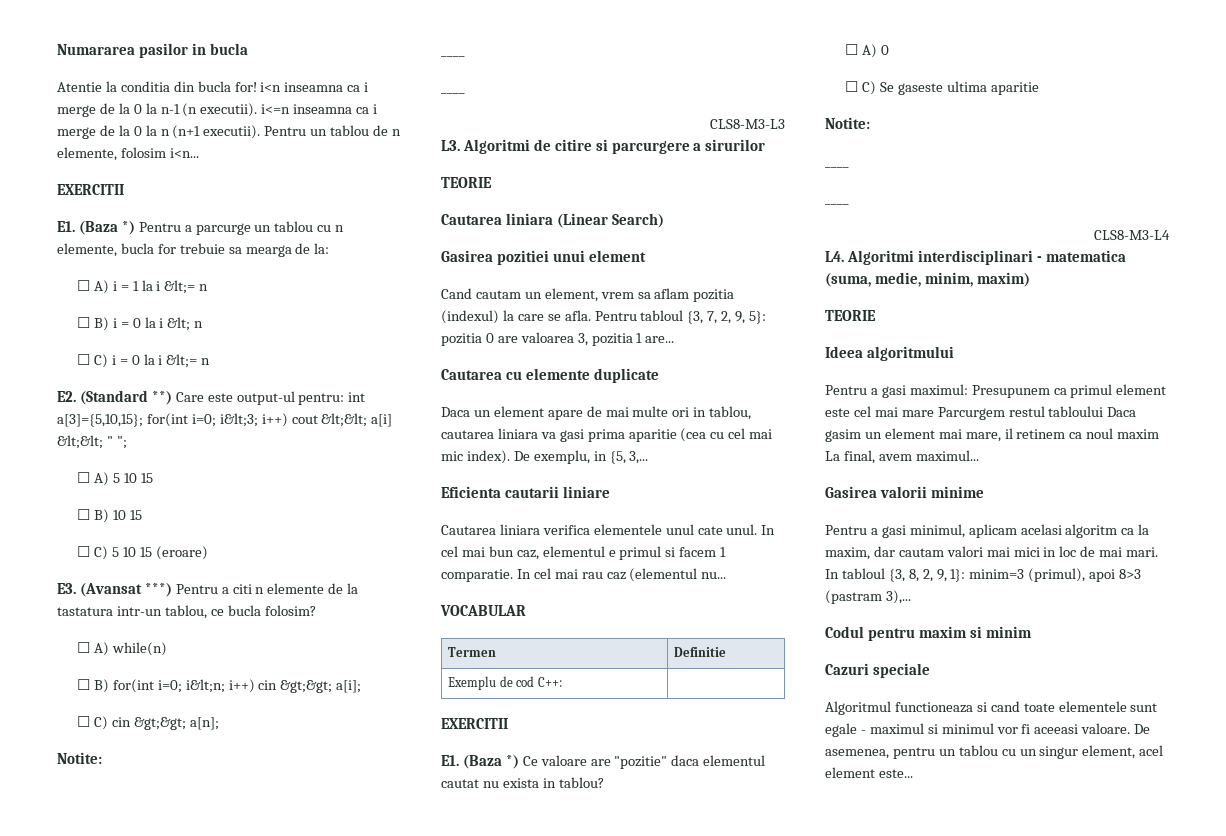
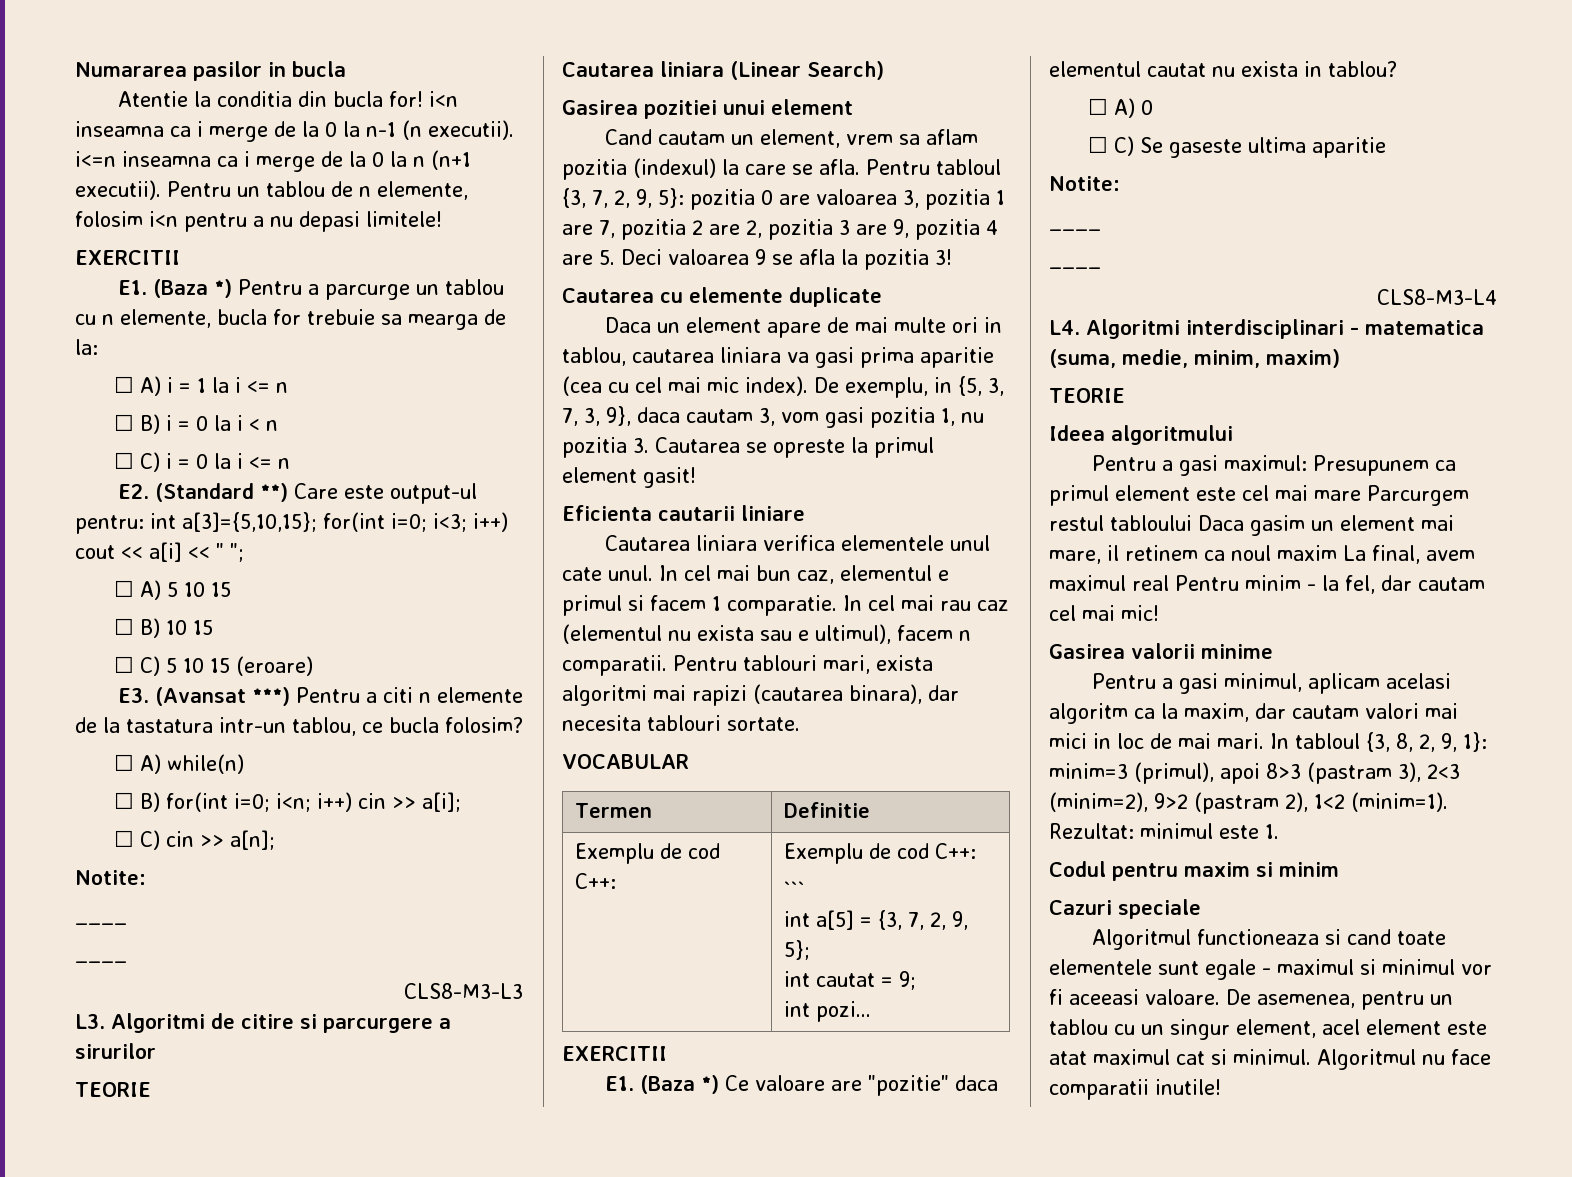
- Pentru un tablou de n elemente, folosim i<n...
+ Pentru un tablou de n elemente, folosim i<n pentru a nu depasi limitele!
- ☐ A) i = 1 la i &lt;= n
+ ☐ A) i = 1 la i <= n
- ☐ B) i = 0 la i &lt; n
+ ☐ B) i = 0 la i < n
- ☐ C) i = 0 la i &lt;= n
+ ☐ C) i = 0 la i <= n
- E2. (Standard **) Care este output-ul pentru: int a[3]={5,10,15}; for(int i=0; i&lt;3; i++) cout &lt;&lt; a[i] &lt;&lt; " ";
+ E2. (Standard **) Care este output-ul pentru: int a[3]={5,10,15}; for(int i=0; i<3; i++) cout << a[i] << " ";
- ☐ B) for(int i=0; i&lt;n; i++) cin &gt;&gt; a[i];
+ ☐ B) for(int i=0; i<n; i++) cin >> a[i];
- ☐ C) cin &gt;&gt; a[n];
+ ☐ C) cin >> a[n];
- Pentru tabloul {3, 7, 2, 9, 5}: pozitia 0 are valoarea 3, pozitia 1 are...
+ Pentru tabloul {3, 7, 2, 9, 5}: pozitia 0 are valoarea 3, pozitia 1 are 7, pozitia 2 are 2, pozitia 3 are 9, pozitia 4 are 5. Deci valoarea 9 se afla la pozitia 3!
- De exemplu, in {5, 3,...
+ De exemplu, in {5, 3, 7, 3, 9}, daca cautam 3, vom gasi pozitia 1, nu pozitia 3. Cautarea se opreste la primul element gasit!
- In cel mai rau caz (elementul nu...
+ In cel mai rau caz (elementul nu exista sau e ultimul), facem n comparatii. Pentru tablouri mari, exista algoritmi mai rapizi (cautarea binara), dar necesita tablouri sortate.
- Exemplu de cod C++: |
+ Exemplu de cod C++: | Exemplu de cod C++:
+ ```
+ int a[5] = {3, 7, 2, 9, 5};
+ int cautat = 9;
+ int pozi...
- Pentru a gasi maximul: Presupunem ca primul element este cel mai mare Parcurgem restul tabloului Daca gasim un element mai mare, il retinem ca noul maxim La final, avem maximul...
+ Pentru a gasi maximul: Presupunem ca primul element este cel mai mare Parcurgem restul tabloului Daca gasim un element mai mare, il retinem ca noul maxim La final, avem maximul real Pentru minim - la fel, dar cautam cel mai mic!
- In tabloul {3, 8, 2, 9, 1}: minim=3 (primul), apoi 8>3 (pastram 3),...
+ In tabloul {3, 8, 2, 9, 1}: minim=3 (primul), apoi 8>3 (pastram 3), 2<3 (minim=2), 9>2 (pastram 2), 1<2 (minim=1). Rezultat: minimul este 1.
- De asemenea, pentru un tablou cu un singur element, acel element este...
+ De asemenea, pentru un tablou cu un singur element, acel element este atat maximul cat si minimul. Algoritmul nu face comparatii inutile!

